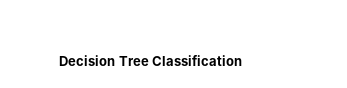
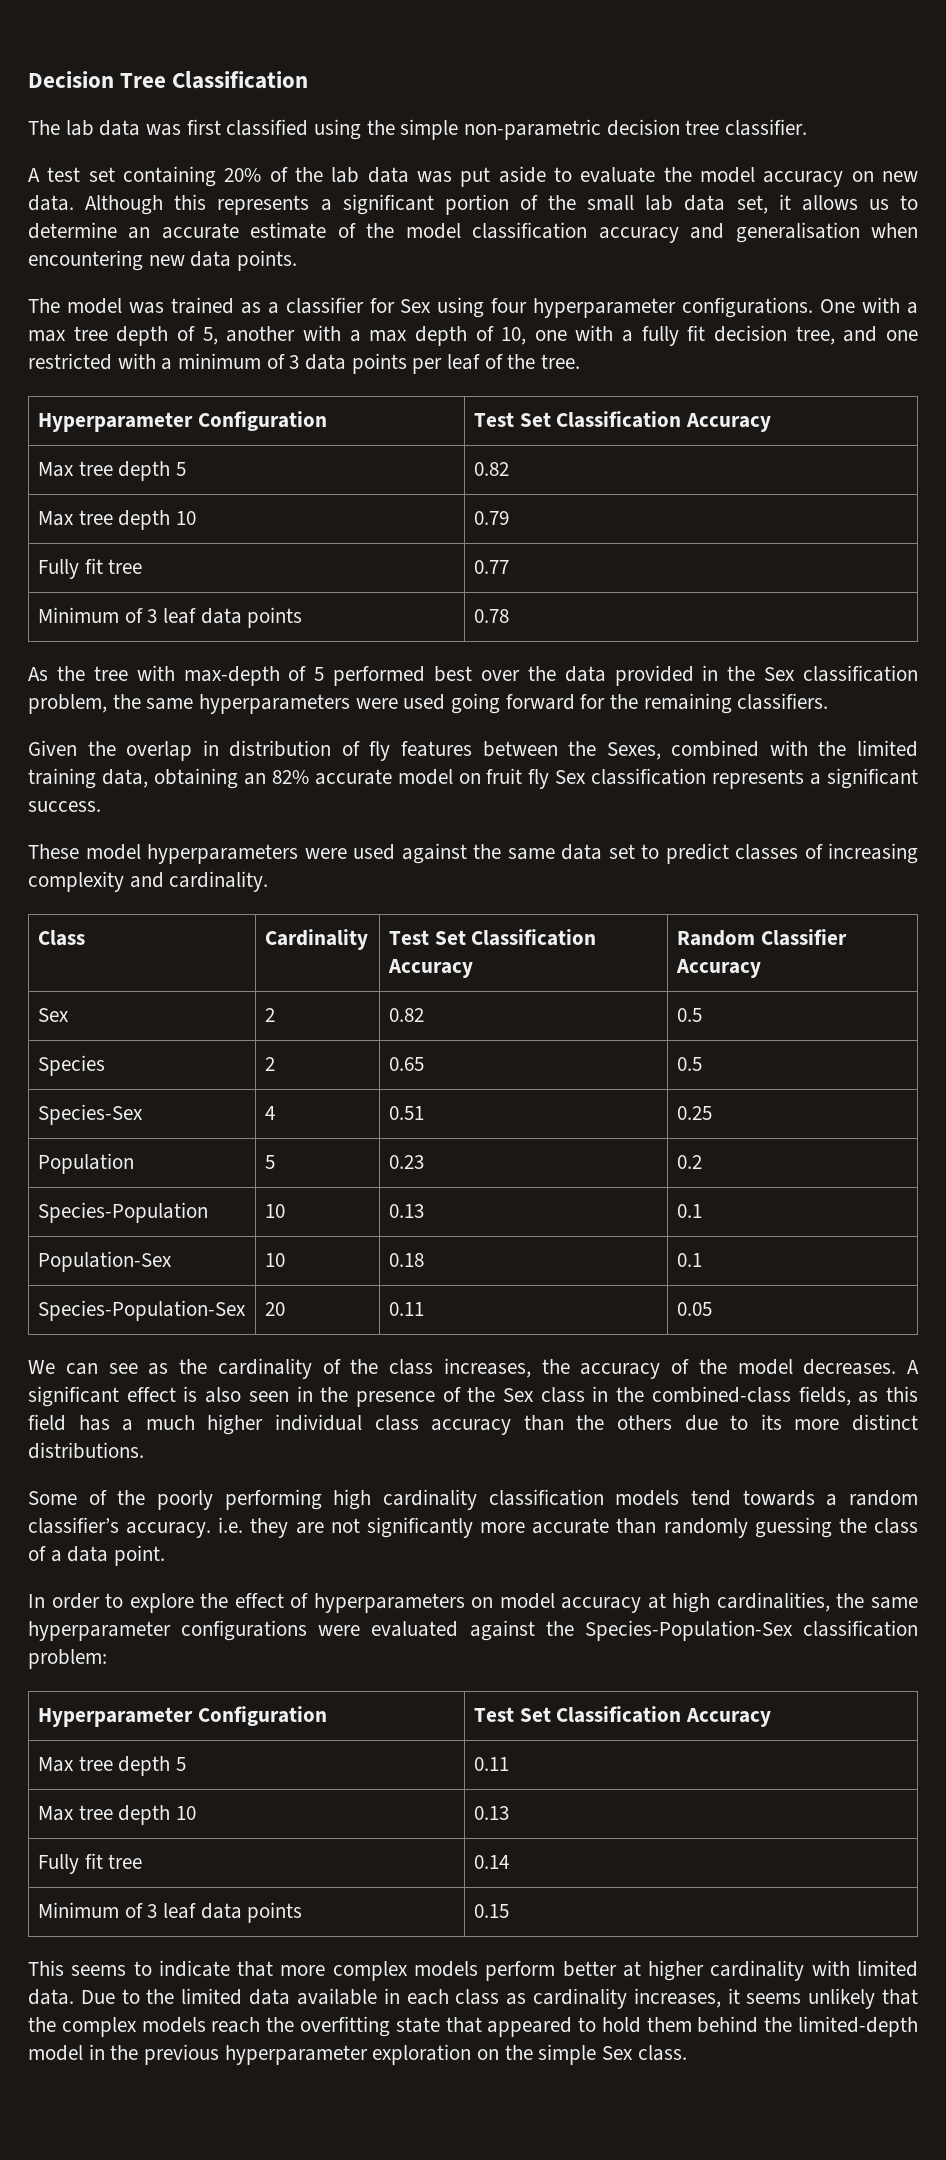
+ The lab data was first classified using the simple non-parametric decision tree classifier.
+ A test set containing 20% of the lab data was put aside to evaluate the model accuracy on new data. Although this represents a significant portion of the small lab data set, it allows us to determine an accurate estimate of the model classification accuracy and generalisation when encountering new data points.
+ The model was trained as a classifier for Sex using four hyperparameter configurations. One with a max tree depth of 5, another with a max depth of 10, one with a fully fit decision tree, and one restricted with a minimum of 3 data points per leaf of the tree.
+ Hyperparameter Configuration | Test Set Classification Accuracy
+ Max tree depth 5 | 0.82
+ Max tree depth 10 | 0.79
+ Fully fit tree | 0.77
+ Minimum of 3 leaf data points | 0.78
+ As the tree with max-depth of 5 performed best over the data provided in the Sex classification problem, the same hyperparameters were used going forward for the remaining classifiers.
+ Given the overlap in distribution of fly features between the Sexes, combined with the limited training data, obtaining an 82% accurate model on fruit fly Sex classification represents a significant success.
+ These model hyperparameters were used against the same data set to predict classes of increasing complexity and cardinality.
+ Class | Cardinality | Test Set Classification Accuracy | Random Classifier Accuracy
+ Sex | 2 | 0.82 | 0.5
+ Species | 2 | 0.65 | 0.5
+ Species-Sex | 4 | 0.51 | 0.25
+ Population | 5 | 0.23 | 0.2
+ Species-Population | 10 | 0.13 | 0.1
+ Population-Sex | 10 | 0.18 | 0.1
+ Species-Population-Sex | 20 | 0.11 | 0.05
+ We can see as the cardinality of the class increases, the accuracy of the model decreases. A significant effect is also seen in the presence of the Sex class in the combined-class fields, as this field has a much higher individual class accuracy than the others due to its more distinct distributions.
+ Some of the poorly performing high cardinality classification models tend towards a random classifier’s accuracy. i.e. they are not significantly more accurate than randomly guessing the class of a data point.
+ In order to explore the effect of hyperparameters on model accuracy at high cardinalities, the same hyperparameter configurations were evaluated against the Species-Population-Sex classification problem:
+ Hyperparameter Configuration | Test Set Classification Accuracy
+ Max tree depth 5 | 0.11
+ Max tree depth 10 | 0.13
+ Fully fit tree | 0.14
+ Minimum of 3 leaf data points | 0.15
+ This seems to indicate that more complex models perform better at higher cardinality with limited data. Due to the limited data available in each class as cardinality increases, it seems unlikely that the complex models reach the overfitting state that appeared to hold them behind the limited-depth model in the previous hyperparameter exploration on the simple Sex class.

